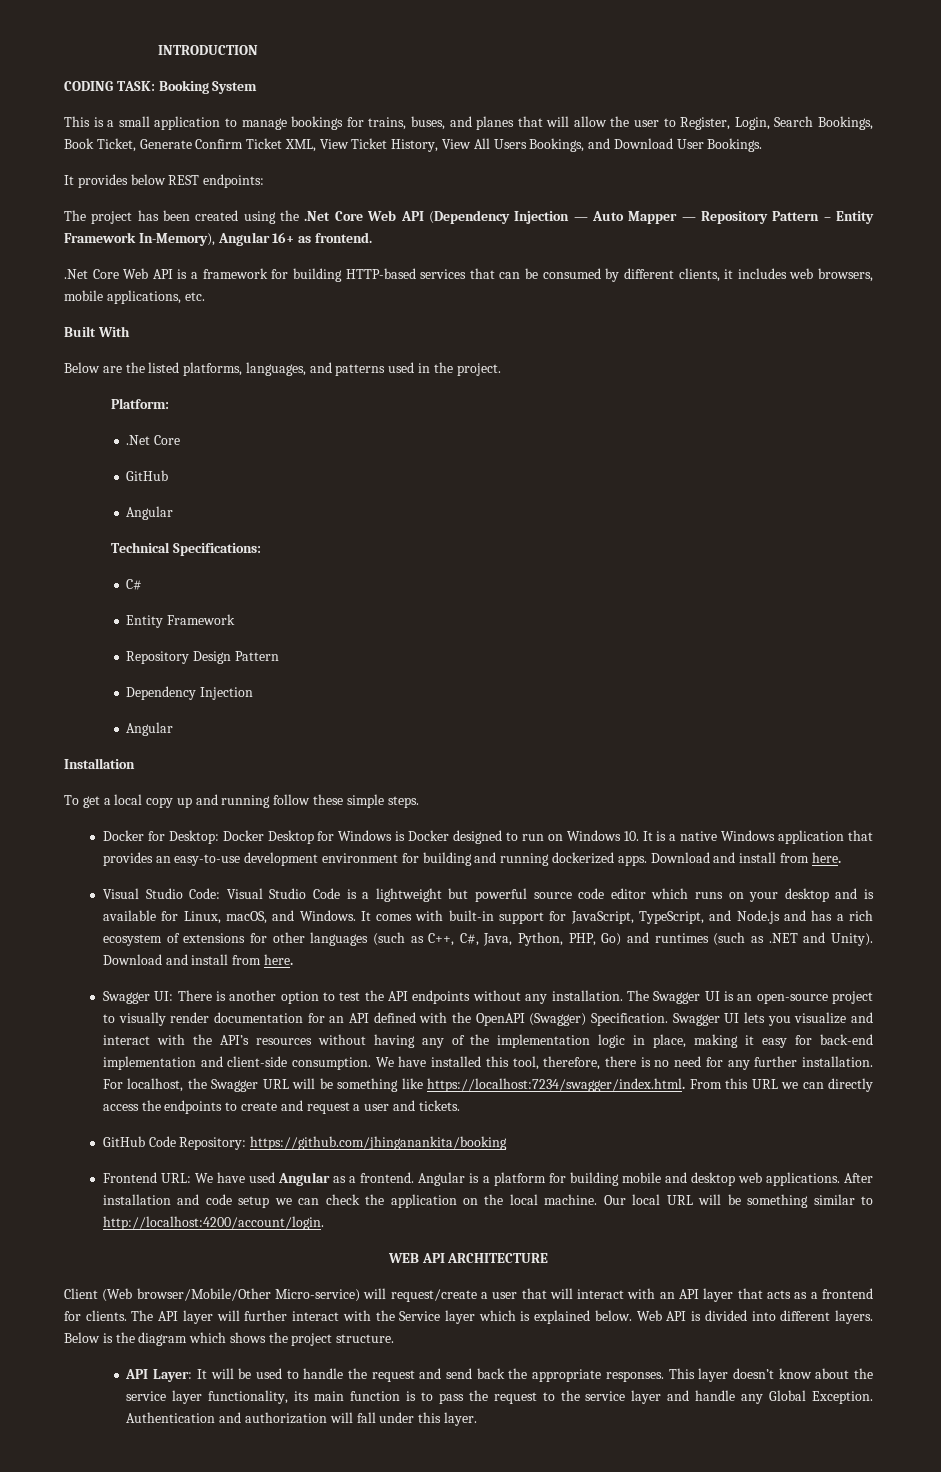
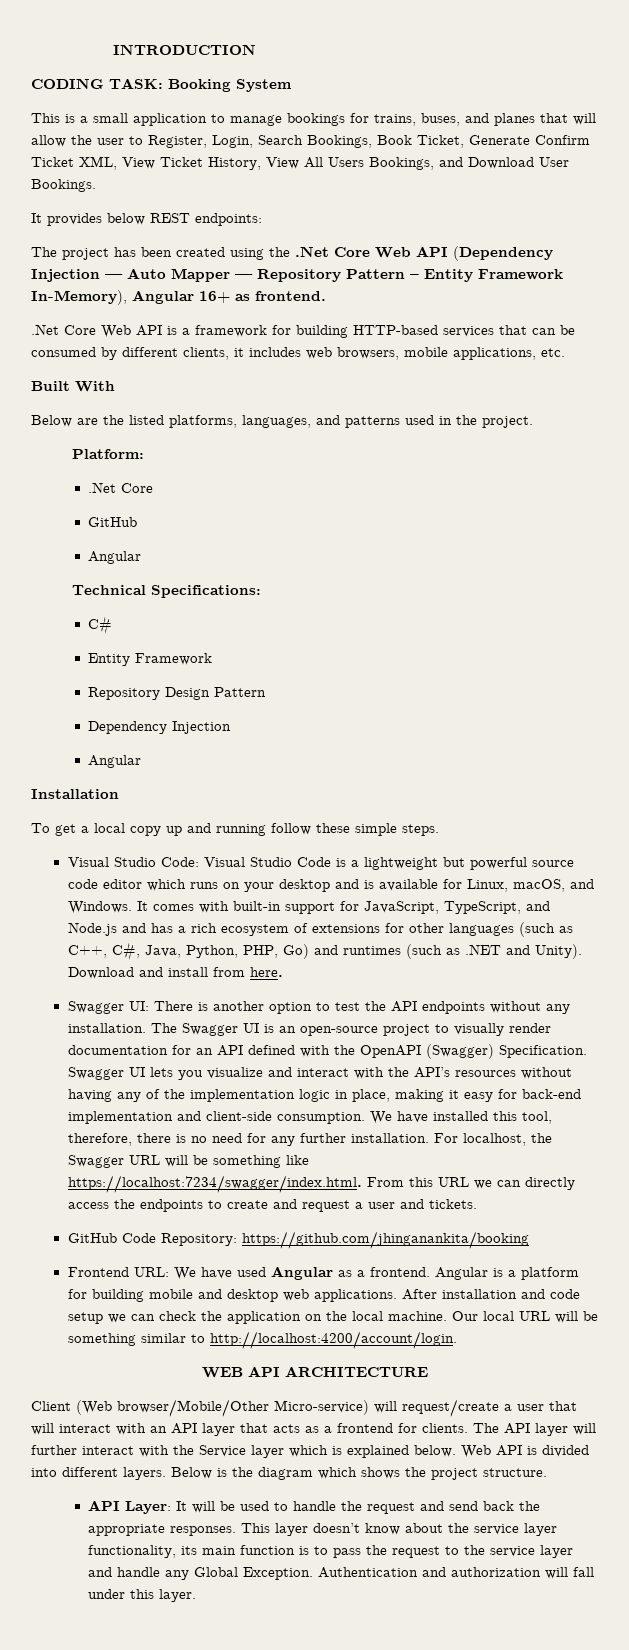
- Docker for Desktop: Docker Desktop for Windows is Docker designed to run on Windows 10. It is a native Windows application that provides an easy-to-use development environment for building and running dockerized apps. Download and install from here.

